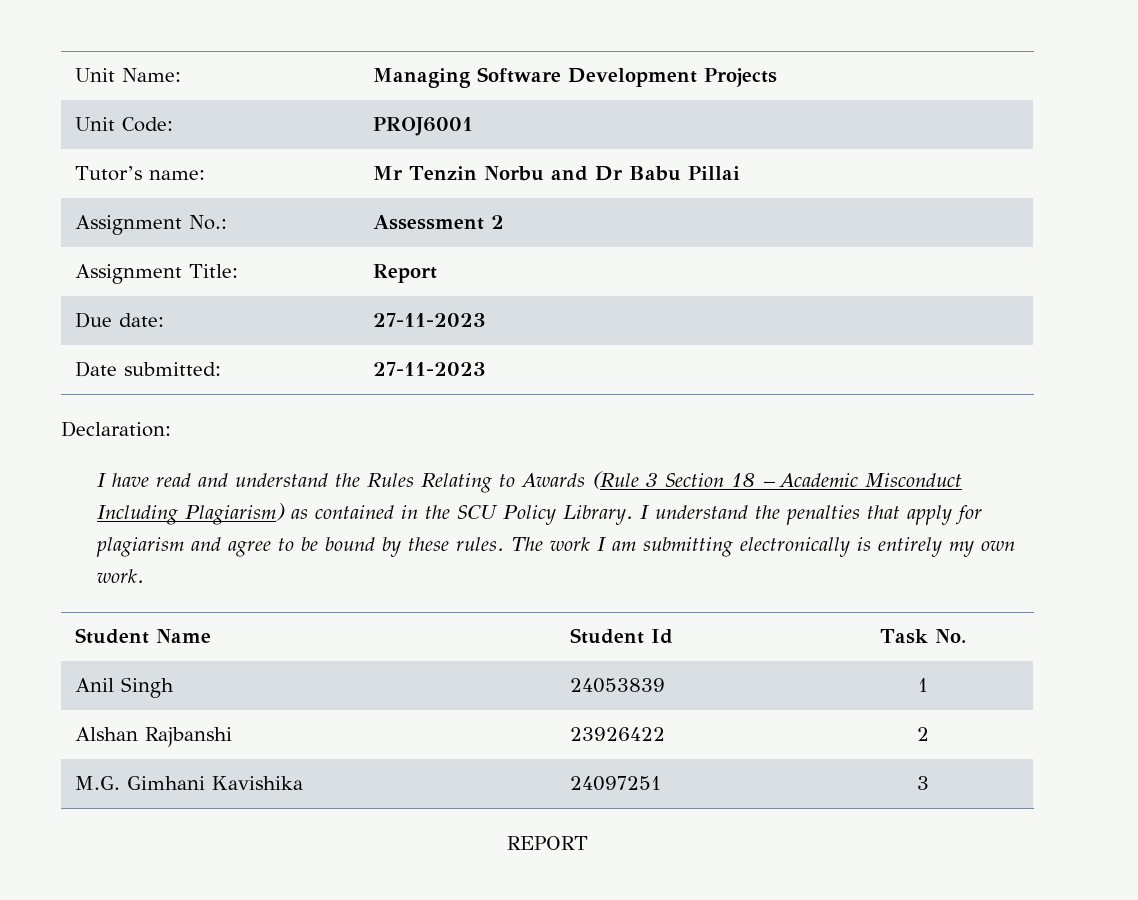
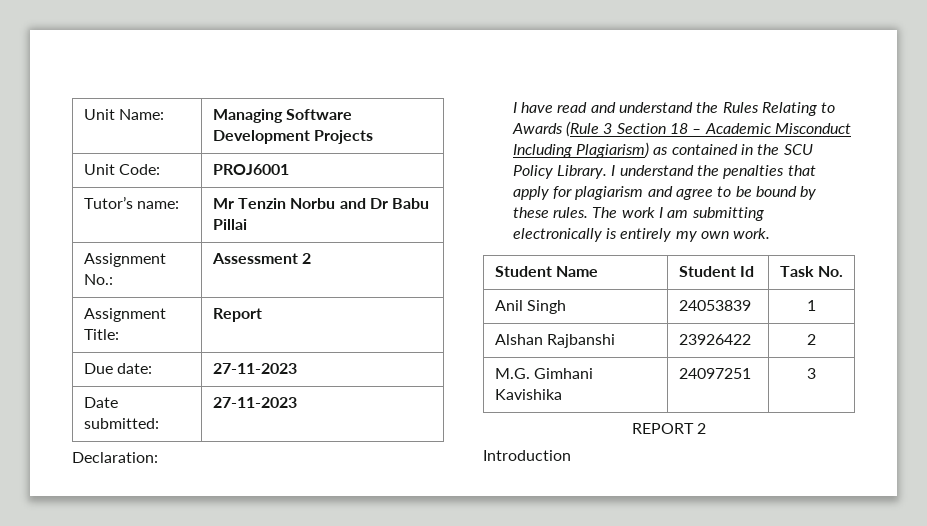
- REPORT
+ REPORT 2
+ Introduction

